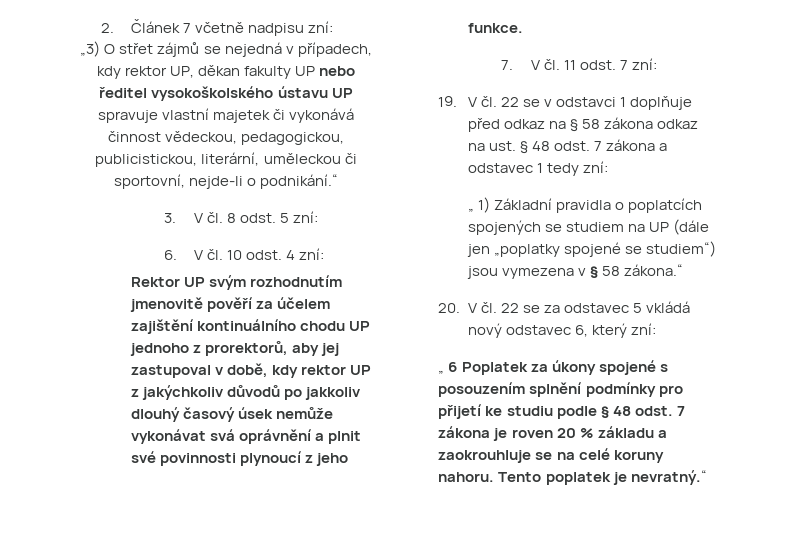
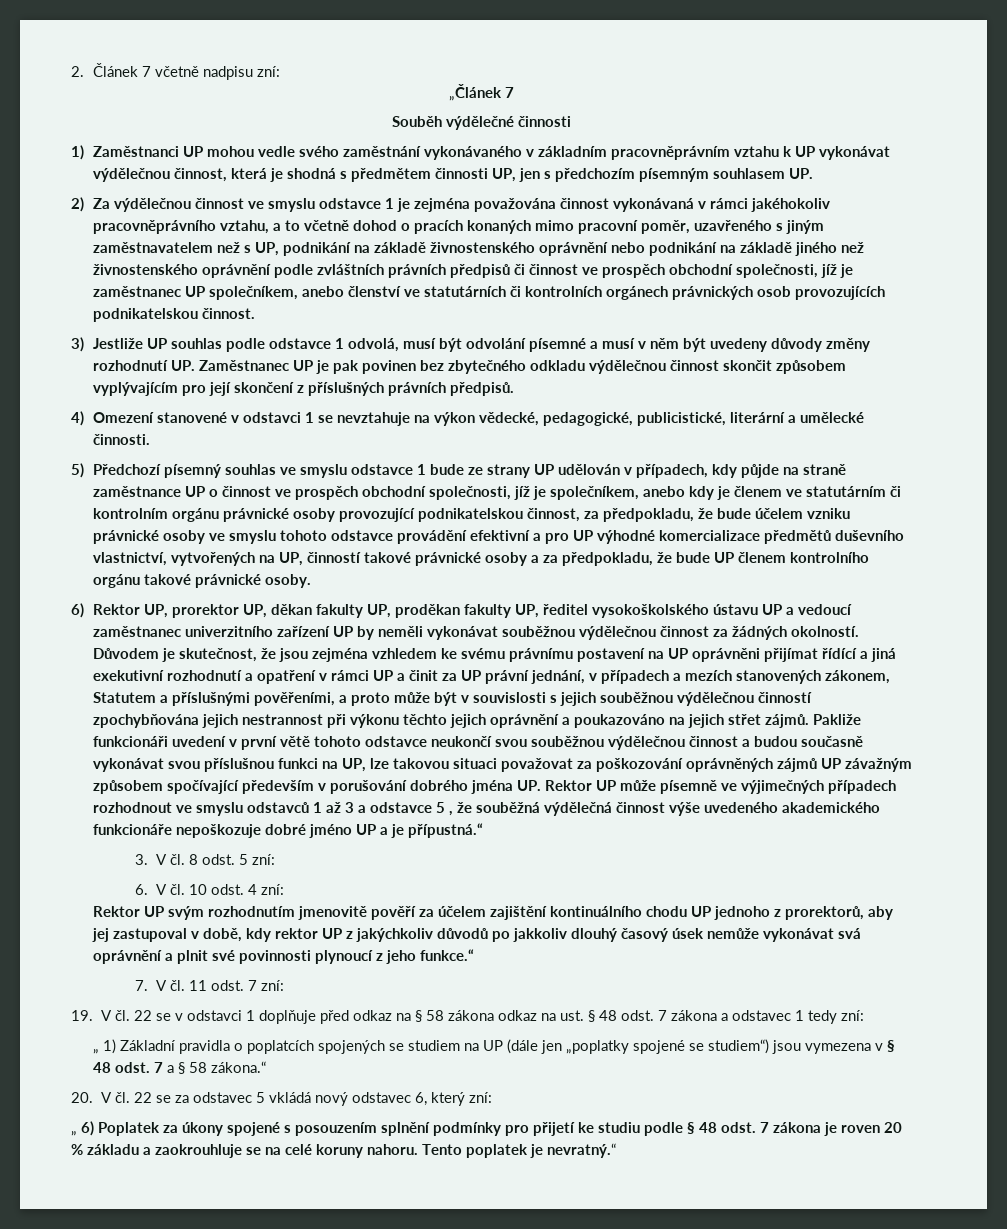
- „3) O střet zájmů se nejedná v případech, kdy rektor UP, děkan fakulty UP nebo ředitel vysokoškolského ústavu UP spravuje vlastní majetek či vykonává činnost vědeckou, pedagogickou, publicistickou, literární, uměleckou či sportovní, nejde-li o podnikání.“
+ „Článek 7
+ Souběh výdělečné činnosti
+ 1) Zaměstnanci UP mohou vedle svého zaměstnání vykonávaného v základním pracovněprávním vztahu k UP vykonávat výdělečnou činnost, která je shodná s předmětem činnosti UP, jen s předchozím písemným souhlasem UP.
+ 2) Za výdělečnou činnost ve smyslu odstavce 1 je zejména považována činnost vykonávaná v rámci jakéhokoliv pracovněprávního vztahu, a to včetně dohod o pracích konaných mimo pracovní poměr, uzavřeného s jiným zaměstnavatelem než s UP, podnikání na základě živnostenského oprávnění nebo podnikání na základě jiného než živnostenského oprávnění podle zvláštních právních předpisů či činnost ve prospěch obchodní společnosti, jíž je zaměstnanec UP společníkem, anebo členství ve statutárních či kontrolních orgánech právnických osob provozujících podnikatelskou činnost.
+ 3) Jestliže UP souhlas podle odstavce 1 odvolá, musí být odvolání písemné a musí v něm být uvedeny důvody změny rozhodnutí UP. Zaměstnanec UP je pak povinen bez zbytečného odkladu výdělečnou činnost skončit způsobem vyplývajícím pro její skončení z příslušných právních předpisů.
+ 4) Omezení stanovené v odstavci 1 se nevztahuje na výkon vědecké, pedagogické, publicistické, literární a umělecké činnosti.
+ 5) Předchozí písemný souhlas ve smyslu odstavce 1 bude ze strany UP udělován v případech, kdy půjde na straně zaměstnance UP o činnost ve prospěch obchodní společnosti, jíž je společníkem, anebo kdy je členem ve statutárním či kontrolním orgánu právnické osoby provozující podnikatelskou činnost, za předpokladu, že bude účelem vzniku právnické osoby ve smyslu tohoto odstavce provádění efektivní a pro UP výhodné komercializace předmětů duševního vlastnictví, vytvořených na UP, činností takové právnické osoby a za předpokladu, že bude UP členem kontrolního orgánu takové právnické osoby.
+ 6) Rektor UP, prorektor UP, děkan fakulty UP, proděkan fakulty UP, ředitel vysokoškolského ústavu UP a vedoucí zaměstnanec univerzitního zařízení UP by neměli vykonávat souběžnou výdělečnou činnost za žádných okolností. Důvodem je skutečnost, že jsou zejména vzhledem ke svému právnímu postavení na UP oprávněni přijímat řídící a jiná exekutivní rozhodnutí a opatření v rámci UP a činit za UP právní jednání, v případech a mezích stanovených zákonem, Statutem a příslušnými pověřeními, a proto může být v souvislosti s jejich souběžnou výdělečnou činností zpochybňována jejich nestrannost při výkonu těchto jejich oprávnění a poukazováno na jejich střet zájmů. Pakliže funkcionáři uvedení v první větě tohoto odstavce neukončí svou souběžnou výdělečnou činnost a budou současně vykonávat svou příslušnou funkci na UP, lze takovou situaci považovat za poškozování oprávněných zájmů UP závažným způsobem spočívající především v porušování dobrého jména UP. Rektor UP může písemně ve výjimečných případech rozhodnout ve smyslu odstavců 1 až 3 a odstavce 5 , že souběžná výdělečná činnost výše uvedeného akademického funkcionáře nepoškozuje dobré jméno UP a je přípustná.“
- Rektor UP svým rozhodnutím jmenovitě pověří za účelem zajištění kontinuálního chodu UP jednoho z prorektorů, aby jej zastupoval v době, kdy rektor UP z jakýchkoliv důvodů po jakkoliv dlouhý časový úsek nemůže vykonávat svá oprávnění a plnit své povinnosti plynoucí z jeho funkce.
+ Rektor UP svým rozhodnutím jmenovitě pověří za účelem zajištění kontinuálního chodu UP jednoho z prorektorů, aby jej zastupoval v době, kdy rektor UP z jakýchkoliv důvodů po jakkoliv dlouhý časový úsek nemůže vykonávat svá oprávnění a plnit své povinnosti plynoucí z jeho funkce.“
- „ 1) Základní pravidla o poplatcích spojených se studiem na UP (dále jen „poplatky spojené se studiem“) jsou vymezena v § 58 zákona.“
+ „ 1) Základní pravidla o poplatcích spojených se studiem na UP (dále jen „poplatky spojené se studiem“) jsou vymezena v § 48 odst. 7 a § 58 zákona.“
- „ 6 Poplatek za úkony spojené s posouzením splnění podmínky pro přijetí ke studiu podle § 48 odst. 7 zákona je roven 20 % základu a zaokrouhluje se na celé koruny nahoru.
+ „ 6) Poplatek za úkony spojené s posouzením splnění podmínky pro přijetí ke studiu podle § 48 odst. 7 zákona je roven 20 % základu a zaokrouhluje se na celé koruny nahoru.

